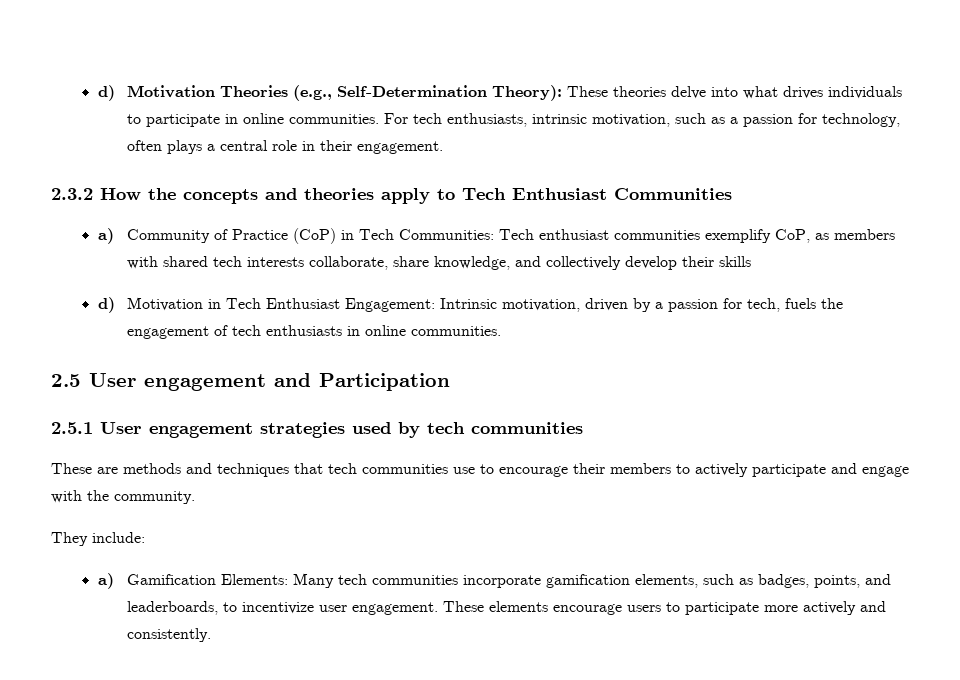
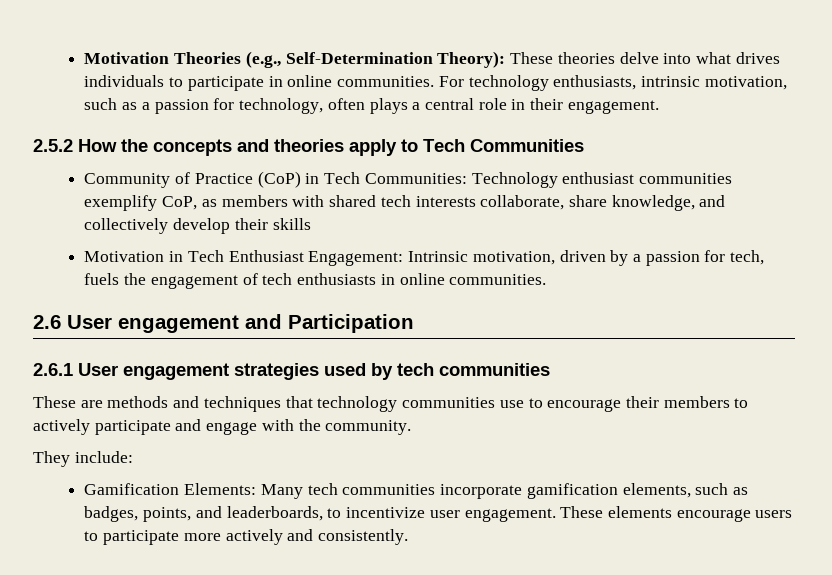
- d) Motivation Theories (e.g., Self-Determination Theory): These theories delve into what drives individuals to participate in online communities.
+ Motivation Theories (e.g., Self-Determination Theory): These theories delve into what drives individuals to participate in online communities.
- For tech enthusiasts, intrinsic motivation, such as a passion for technology, often plays a central role in their engagement.
+ For technology enthusiasts, intrinsic motivation, such as a passion for technology, often plays a central role in their engagement.
- 2.3.2 How the concepts and theories apply to Tech Enthusiast Communities
+ 2.5.2 How the concepts and theories apply to Tech Communities
- a) Community of Practice (CoP) in Tech Communities: Tech enthusiast communities exemplify CoP, as members with shared tech interests collaborate, share knowledge, and collectively develop their skills
+ Community of Practice (CoP) in Tech Communities: Technology enthusiast communities exemplify CoP, as members with shared tech interests collaborate, share knowledge, and collectively develop their skills
- d) Motivation in Tech Enthusiast Engagement: Intrinsic motivation, driven by a passion for tech, fuels the engagement of tech enthusiasts in online communities.
+ Motivation in Tech Enthusiast Engagement: Intrinsic motivation, driven by a passion for tech, fuels the engagement of tech enthusiasts in online communities.
- 2.5 User engagement and Participation
+ 2.6 User engagement and Participation
- 2.5.1 User engagement strategies used by tech communities
+ 2.6.1 User engagement strategies used by tech communities
- These are methods and techniques that tech communities use to encourage their members to actively participate and engage with the community.
+ These are methods and techniques that technology communities use to encourage their members to actively participate and engage with the community.
- a) Gamification Elements: Many tech communities incorporate gamification elements, such as badges, points, and leaderboards, to incentivize user engagement.
+ Gamification Elements: Many tech communities incorporate gamification elements, such as badges, points, and leaderboards, to incentivize user engagement.

